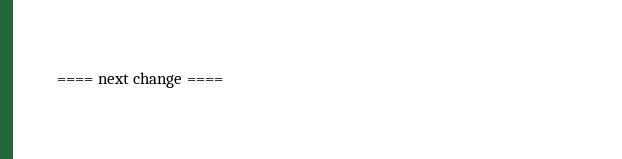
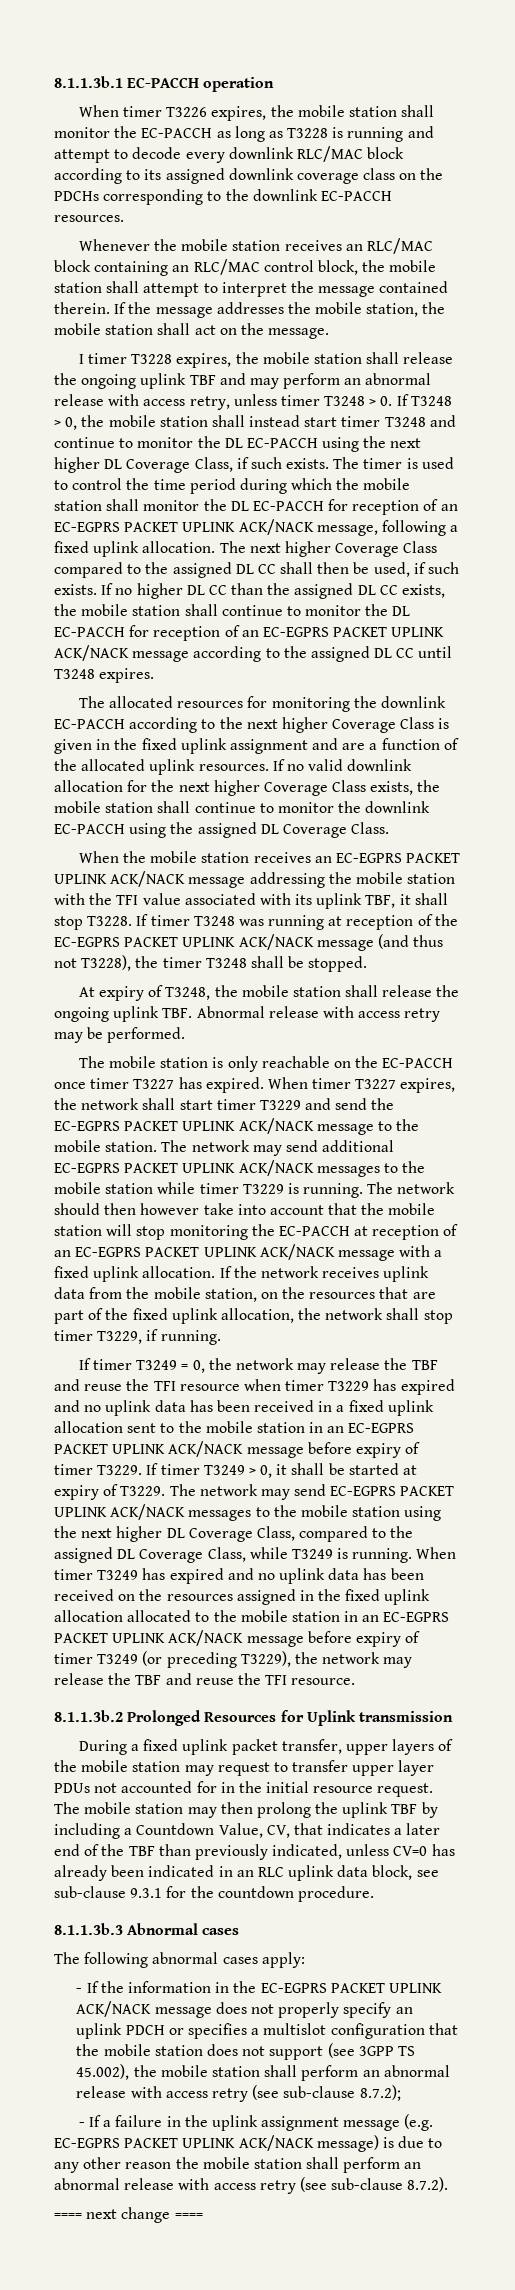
+ 8.1.1.3b.1 EC-PACCH operation
+ When timer T3226 expires, the mobile station shall monitor the EC-PACCH as long as T3228 is running and attempt to decode every downlink RLC/MAC block according to its assigned downlink coverage class on the PDCHs corresponding to the downlink EC-PACCH resources.
+ Whenever the mobile station receives an RLC/MAC block containing an RLC/MAC control block, the mobile station shall attempt to interpret the message contained therein. If the message addresses the mobile station, the mobile station shall act on the message.
+ I timer T3228 expires, the mobile station shall release the ongoing uplink TBF and may perform an abnormal release with access retry, unless timer T3248 > 0. If T3248 > 0, the mobile station shall instead start timer T3248 and continue to monitor the DL EC-PACCH using the next higher DL Coverage Class, if such exists. The timer is used to control the time period during which the mobile station shall monitor the DL EC-PACCH for reception of an EC-EGPRS PACKET UPLINK ACK/NACK message, following a fixed uplink allocation. The next higher Coverage Class compared to the assigned DL CC shall then be used, if such exists. If no higher DL CC than the assigned DL CC exists, the mobile station shall continue to monitor the DL EC-PACCH for reception of an EC-EGPRS PACKET UPLINK ACK/NACK message according to the assigned DL CC until T3248 expires.
+ The allocated resources for monitoring the downlink EC-PACCH according to the next higher Coverage Class is given in the fixed uplink assignment and are a function of the allocated uplink resources. If no valid downlink allocation for the next higher Coverage Class exists, the mobile station shall continue to monitor the downlink EC-PACCH using the assigned DL Coverage Class.
+ When the mobile station receives an EC-EGPRS PACKET UPLINK ACK/NACK message addressing the mobile station with the TFI value associated with its uplink TBF, it shall stop T3228. If timer T3248 was running at reception of the EC-EGPRS PACKET UPLINK ACK/NACK message (and thus not T3228), the timer T3248 shall be stopped.
+ At expiry of T3248, the mobile station shall release the ongoing uplink TBF. Abnormal release with access retry may be performed.
+ The mobile station is only reachable on the EC-PACCH once timer T3227 has expired. When timer T3227 expires, the network shall start timer T3229 and send the EC-EGPRS PACKET UPLINK ACK/NACK message to the mobile station. The network may send additional EC-EGPRS PACKET UPLINK ACK/NACK messages to the mobile station while timer T3229 is running. The network should then however take into account that the mobile station will stop monitoring the EC-PACCH at reception of an EC-EGPRS PACKET UPLINK ACK/NACK message with a fixed uplink allocation. If the network receives uplink data from the mobile station, on the resources that are part of the fixed uplink allocation, the network shall stop timer T3229, if running.
+ If timer T3249 = 0, the network may release the TBF and reuse the TFI resource when timer T3229 has expired and no uplink data has been received in a fixed uplink allocation sent to the mobile station in an EC-EGPRS PACKET UPLINK ACK/NACK message before expiry of timer T3229. If timer T3249 > 0, it shall be started at expiry of T3229. The network may send EC-EGPRS PACKET UPLINK ACK/NACK messages to the mobile station using the next higher DL Coverage Class, compared to the assigned DL Coverage Class, while T3249 is running. When timer T3249 has expired and no uplink data has been received on the resources assigned in the fixed uplink allocation allocated to the mobile station in an EC-EGPRS PACKET UPLINK ACK/NACK message before expiry of timer T3249 (or preceding T3229), the network may release the TBF and reuse the TFI resource.
+ 8.1.1.3b.2 Prolonged Resources for Uplink transmission
+ During a fixed uplink packet transfer, upper layers of the mobile station may request to transfer upper layer PDUs not accounted for in the initial resource request. The mobile station may then prolong the uplink TBF by including a Countdown Value, CV, that indicates a later end of the TBF than previously indicated, unless CV=0 has already been indicated in an RLC uplink data block, see sub-clause 9.3.1 for the countdown procedure.
+ 8.1.1.3b.3 Abnormal cases
+ The following abnormal cases apply:
+ - If the information in the EC-EGPRS PACKET UPLINK ACK/NACK message does not properly specify an uplink PDCH or specifies a multislot configuration that the mobile station does not support (see 3GPP TS 45.002), the mobile station shall perform an abnormal release with access retry (see sub-clause 8.7.2);
+ - If a failure in the uplink assignment message (e.g. EC-EGPRS PACKET UPLINK ACK/NACK message) is due to any other reason the mobile station shall perform an abnormal release with access retry (see sub-clause 8.7.2).

